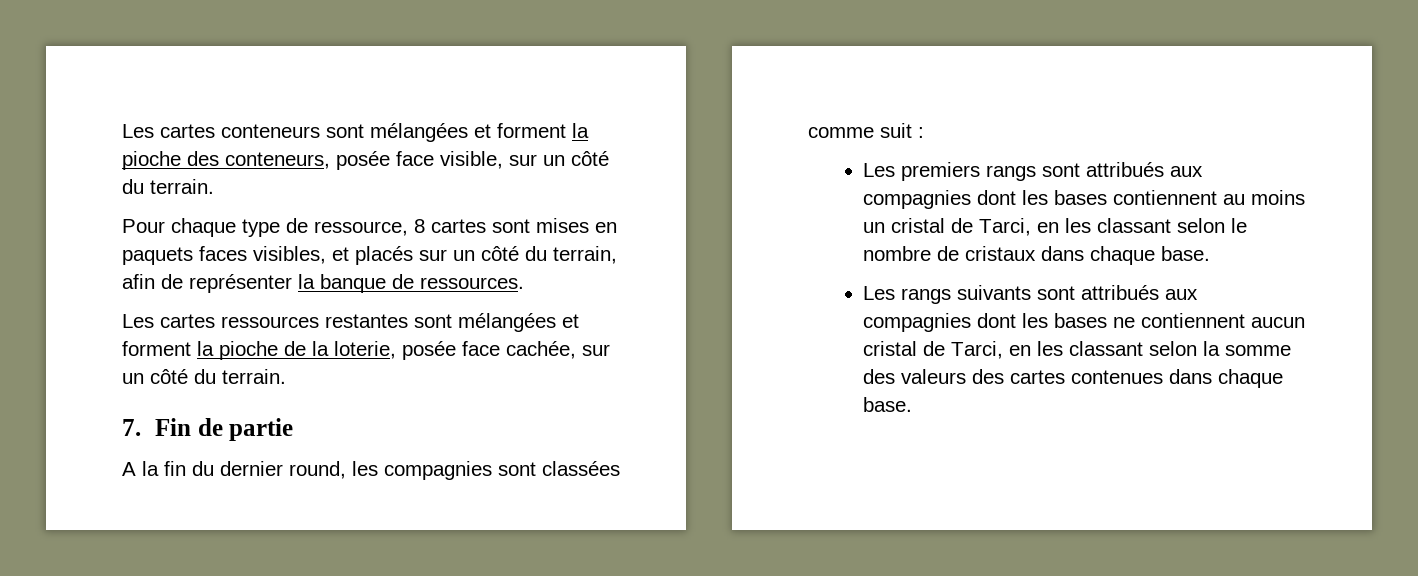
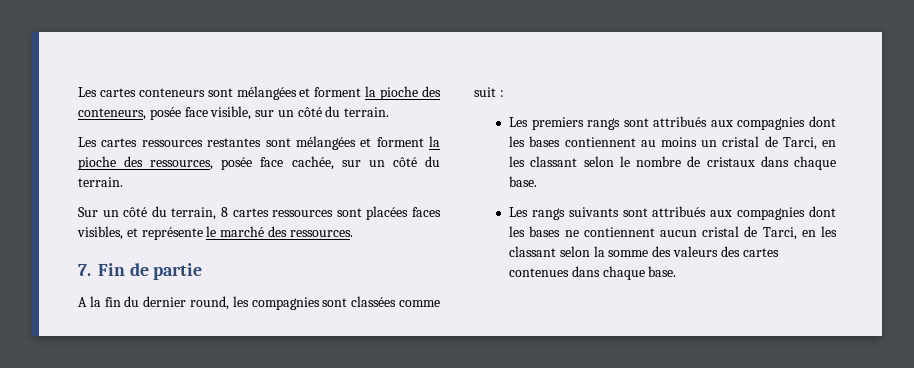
- Pour chaque type de ressource, 8 cartes sont mises en paquets faces visibles, et placés sur un côté du terrain, afin de représenter la banque de ressources.
- Les cartes ressources restantes sont mélangées et forment la pioche de la loterie, posée face cachée, sur un côté du terrain.
+ Les cartes ressources restantes sont mélangées et forment la pioche des ressources, posée face cachée, sur un côté du terrain.
+ Sur un côté du terrain, 8 cartes ressources sont placées faces visibles, et représente le marché des ressources.

